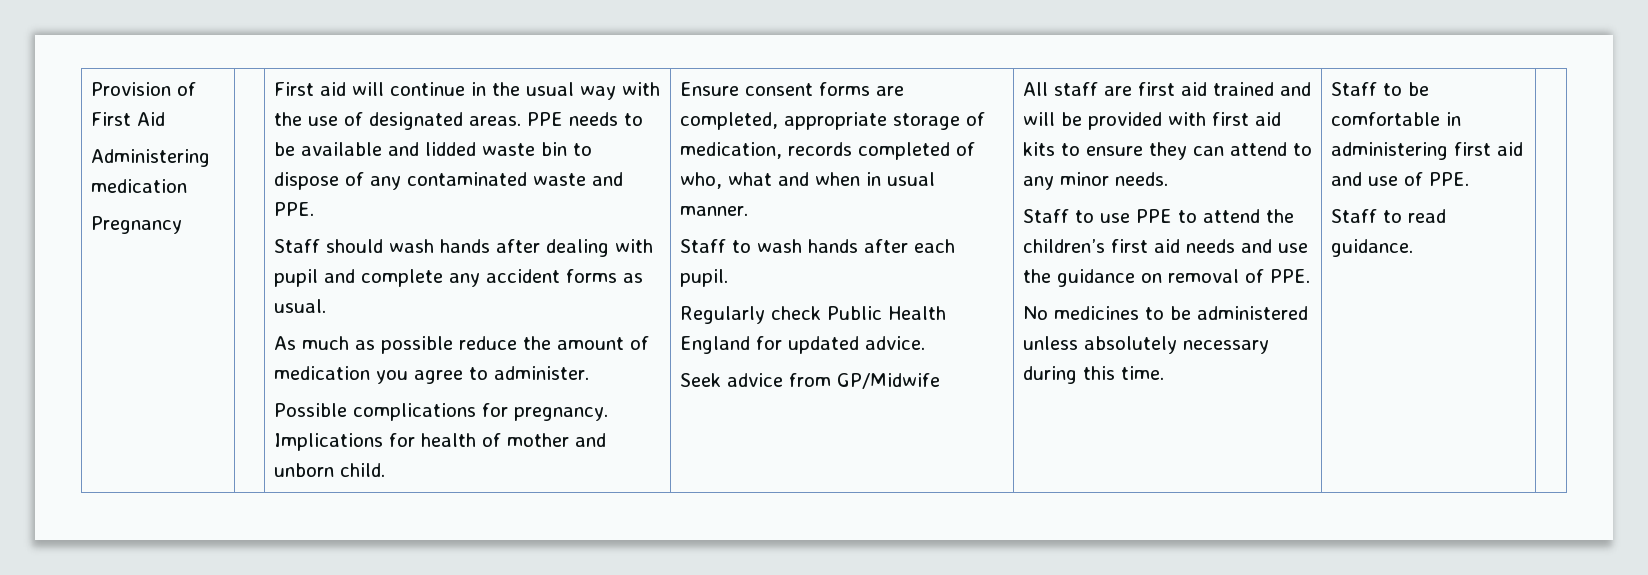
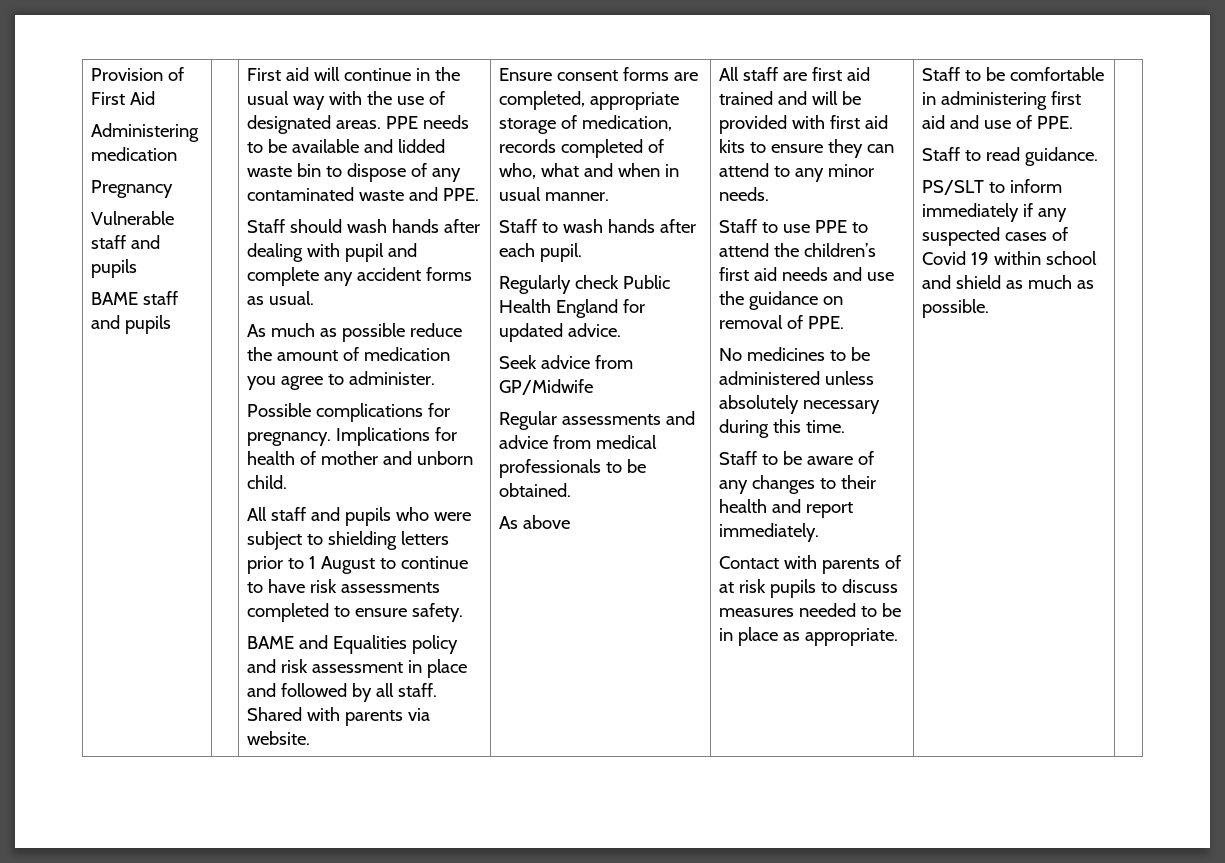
+ Vulnerable staff and pupils
+ BAME staff and pupils
+ All staff and pupils who were subject to shielding letters prior to 1 August to continue to have risk assessments completed to ensure safety.
+ BAME and Equalities policy and risk assessment in place and followed by all staff. Shared with parents via website.
+ Regular assessments and advice from medical professionals to be obtained.
+ As above
+ Staff to be aware of any changes to their health and report immediately.
+ Contact with parents of at risk pupils to discuss measures needed to be in place as appropriate.
+ PS/SLT to inform immediately if any suspected cases of Covid 19 within school and shield as much as possible.

